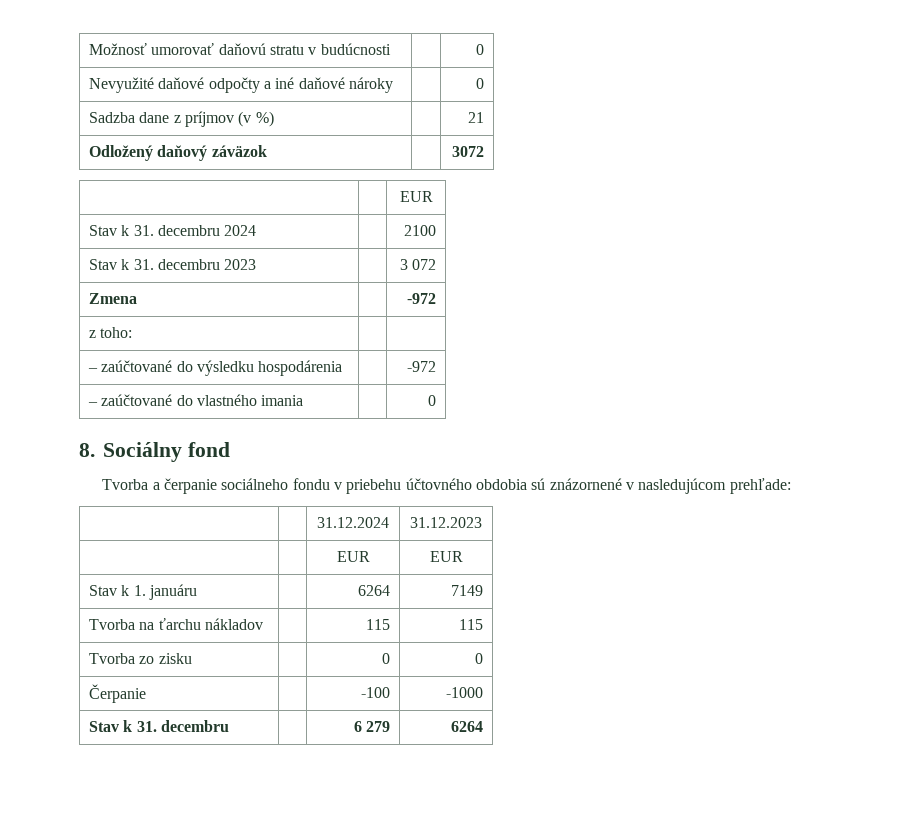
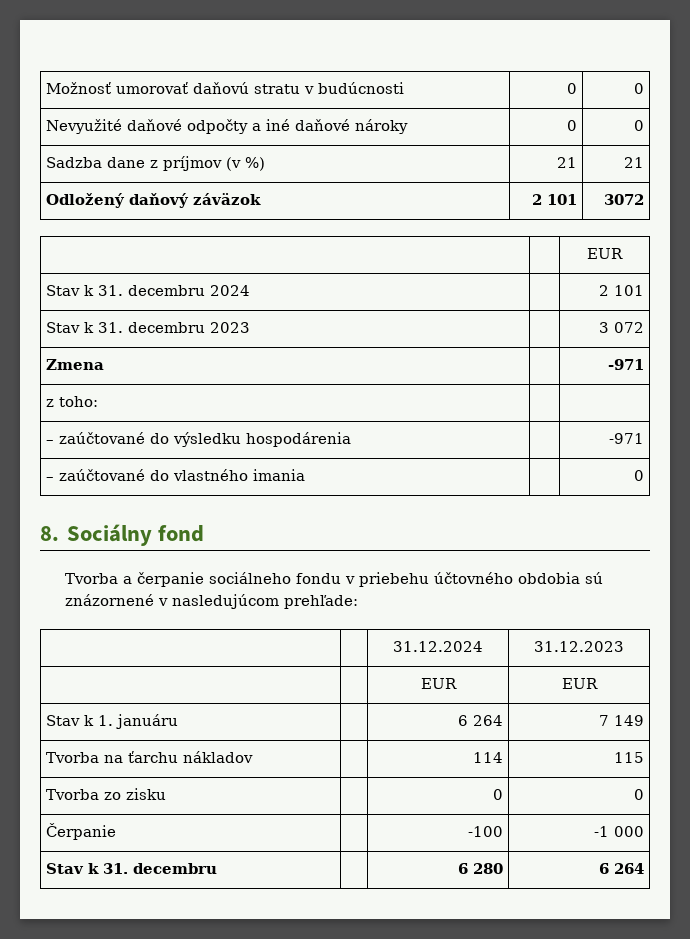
- Možnosť umorovať daňovú stratu v budúcnosti | | 0
+ Možnosť umorovať daňovú stratu v budúcnosti | 0 | 0
- Nevyužité daňové odpočty a iné daňové nároky | | 0
+ Nevyužité daňové odpočty a iné daňové nároky | 0 | 0
- Sadzba dane z príjmov (v %) | | 21
+ Sadzba dane z príjmov (v %) | 21 | 21
- Odložený daňový záväzok | | 3072
+ Odložený daňový záväzok | 2 101 | 3072
- Stav k 31. decembru 2024 | | 2100
+ Stav k 31. decembru 2024 | | 2 101
- Zmena | | -972
+ Zmena | | -971
- – zaúčtované do výsledku hospodárenia | | -972
+ – zaúčtované do výsledku hospodárenia | | -971
- Stav k 1. januáru | | 6264 | 7149
+ Stav k 1. januáru | | 6 264 | 7 149
- Tvorba na ťarchu nákladov | | 115 | 115
+ Tvorba na ťarchu nákladov | | 114 | 115
- Čerpanie | | -100 | -1000
+ Čerpanie | | -100 | -1 000
- Stav k 31. decembru | | 6 279 | 6264
+ Stav k 31. decembru | | 6 280 | 6 264

